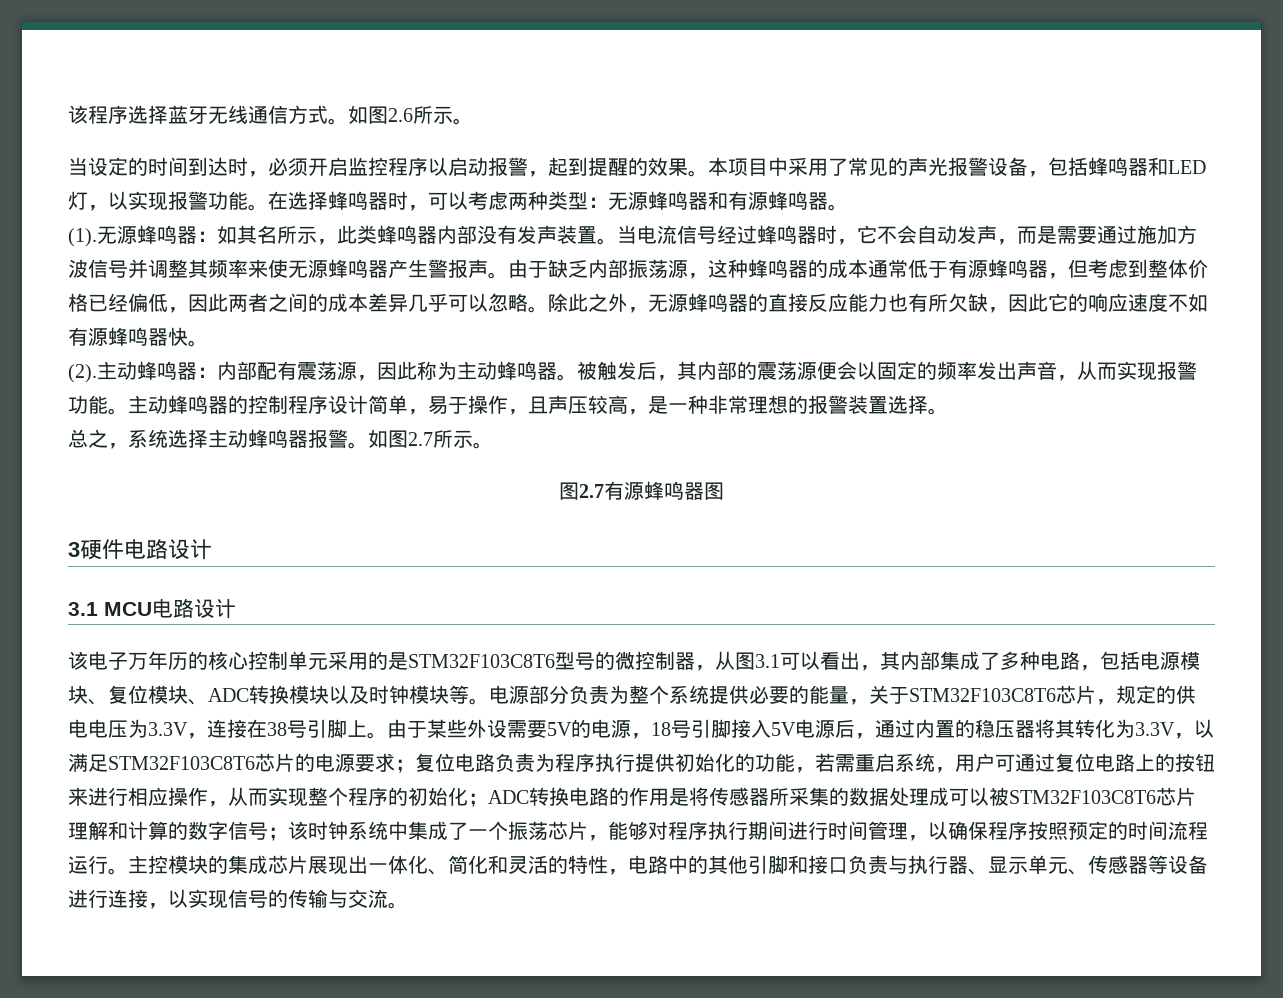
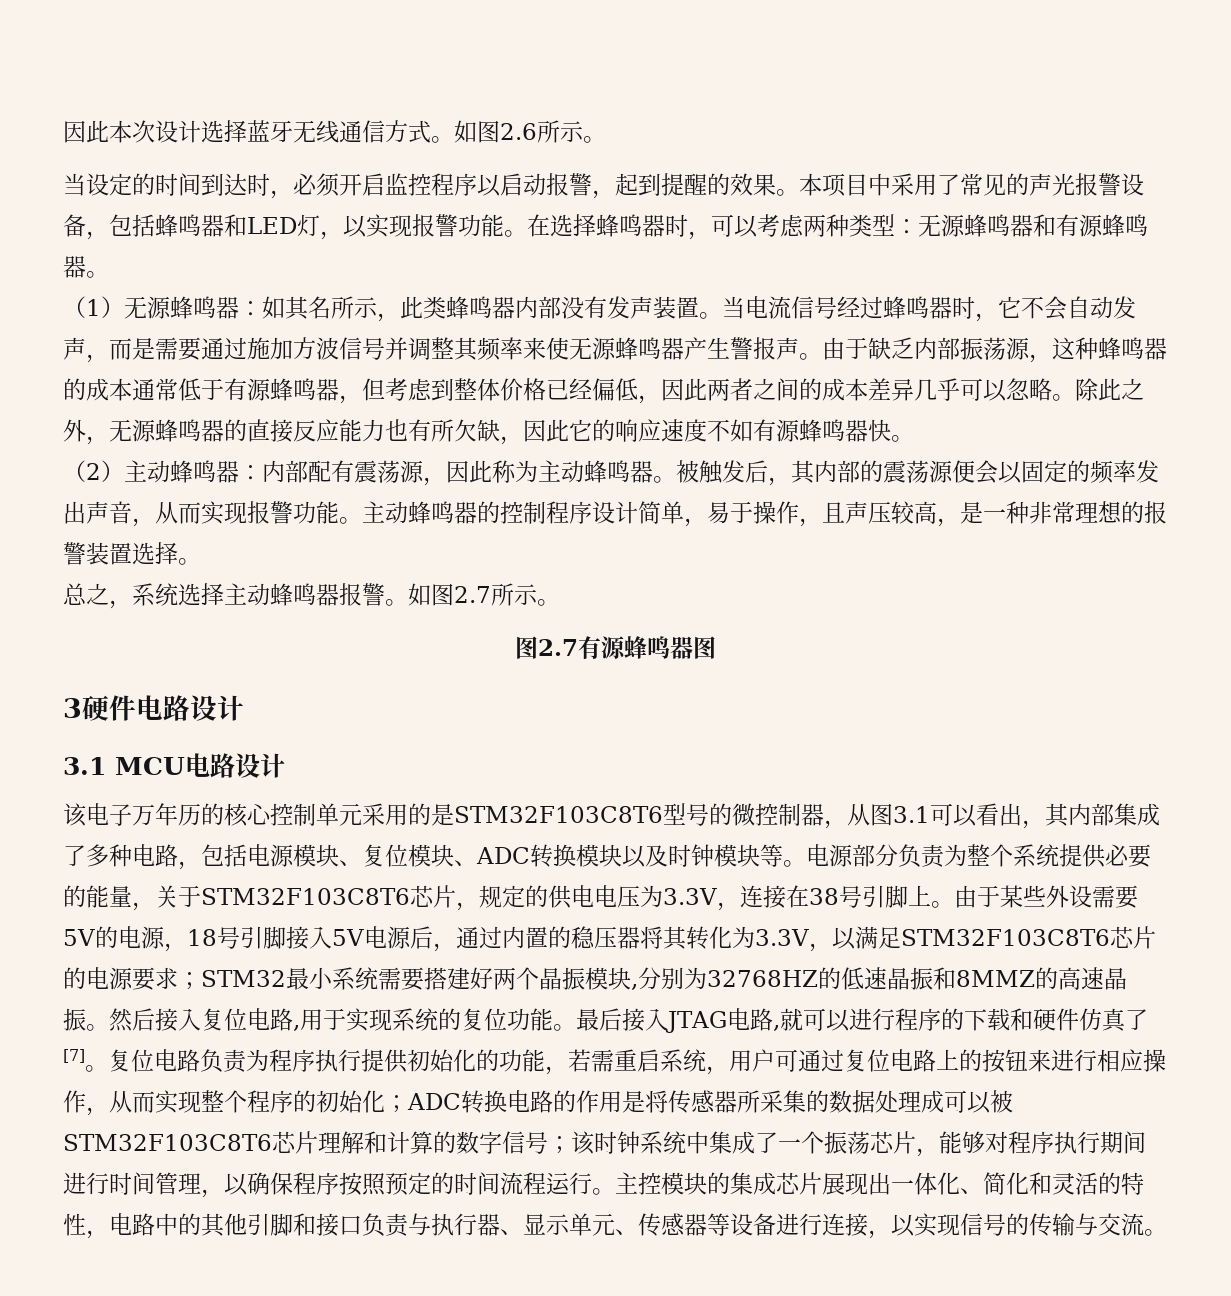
- 该程序选择蓝牙无线通信方式。
+ 因此本次设计选择蓝牙无线通信方式。
- (1).无源蜂鸣器：如其名所示，此类蜂鸣器内部没有发声装置。
+ （1）无源蜂鸣器：如其名所示，此类蜂鸣器内部没有发声装置。
- (2).主动蜂鸣器：内部配有震荡源，因此称为主动蜂鸣器。
+ （2）主动蜂鸣器：内部配有震荡源，因此称为主动蜂鸣器。
+ STM32最小系统需要搭建好两个晶振模块,分别为32768HZ的低速晶振和8MMZ的高速晶振。然后接入复位电路,用于实现系统的复位功能。最后接入JTAG电路,就可以进行程序的下载和硬件仿真了[7]。

